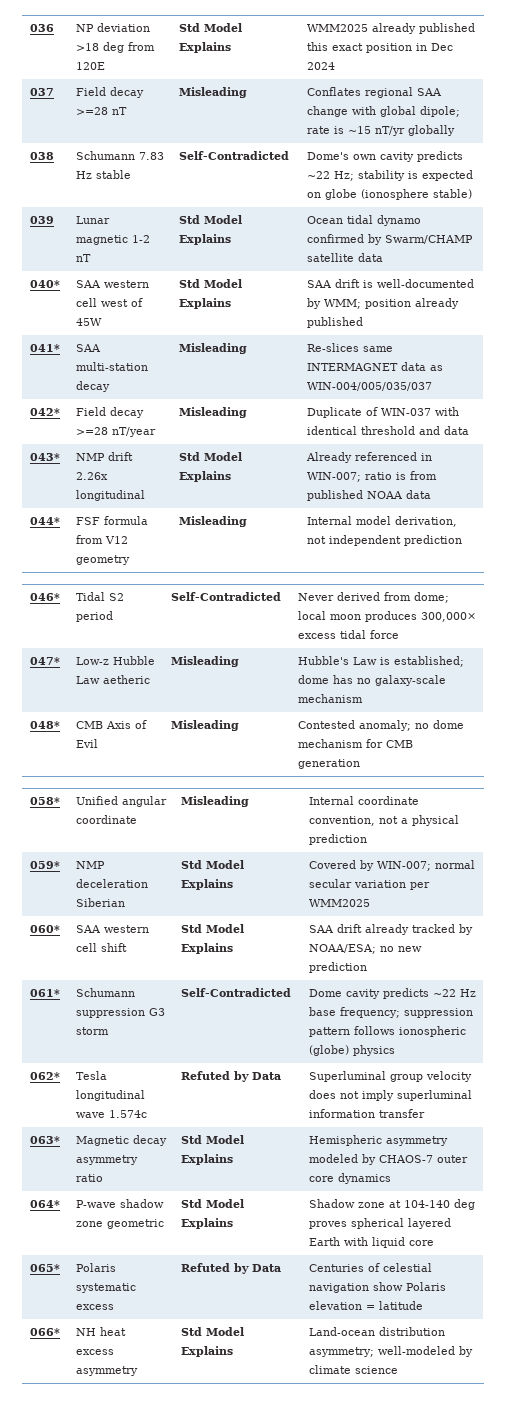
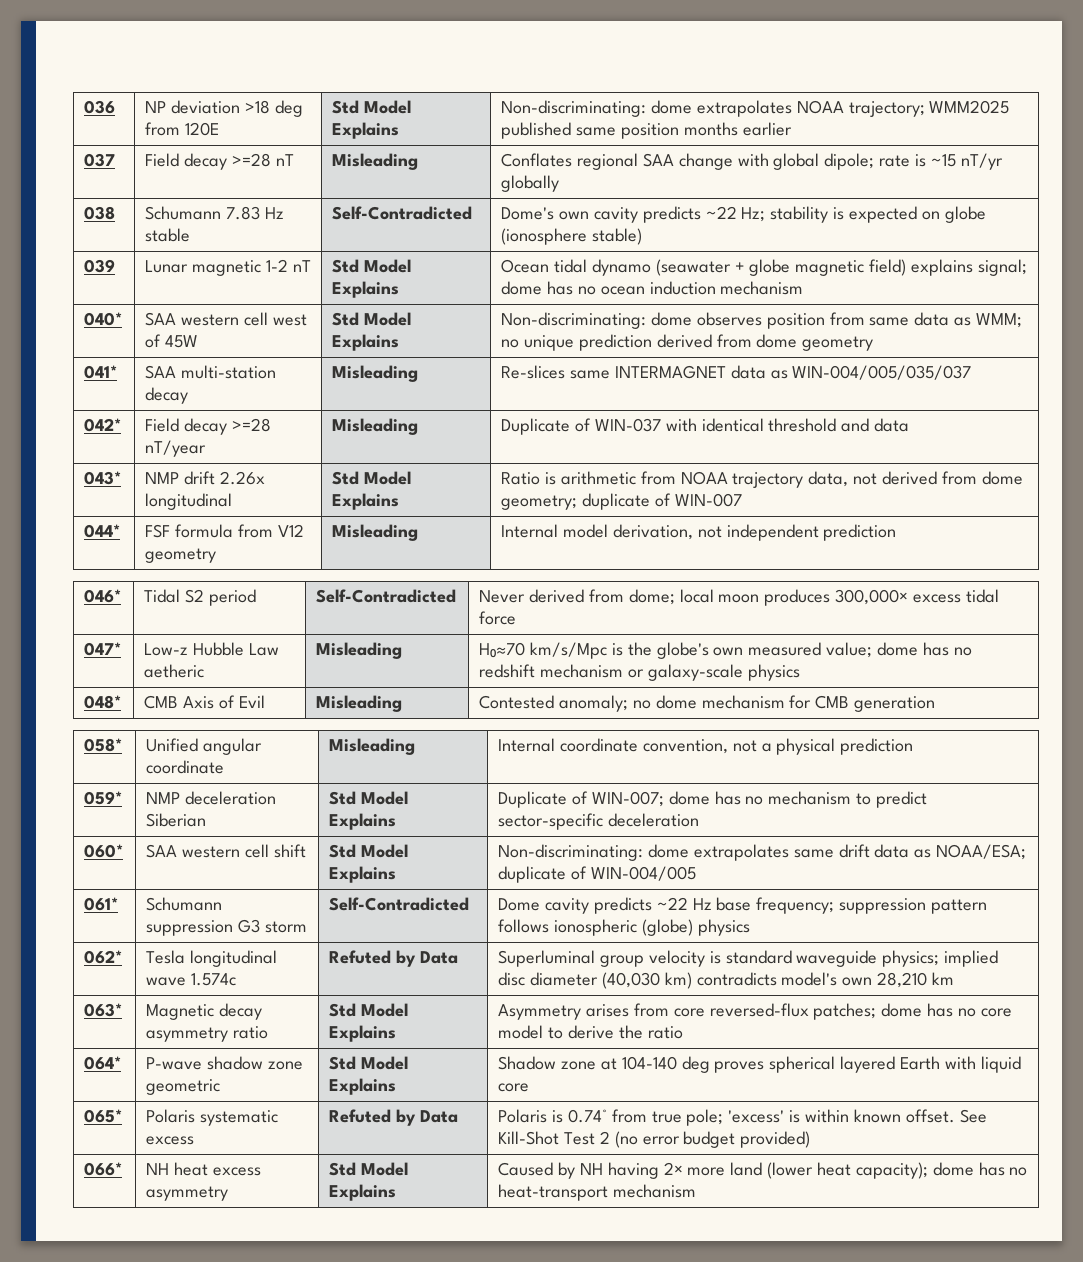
- 036 | NP deviation >18 deg from 120E | Std Model Explains | WMM2025 already published this exact position in Dec 2024
+ 036 | NP deviation >18 deg from 120E | Std Model Explains | Non-discriminating: dome extrapolates NOAA trajectory; WMM2025 published same position months earlier
- 039 | Lunar magnetic 1-2 nT | Std Model Explains | Ocean tidal dynamo confirmed by Swarm/CHAMP satellite data
+ 039 | Lunar magnetic 1-2 nT | Std Model Explains | Ocean tidal dynamo (seawater + globe magnetic field) explains signal; dome has no ocean induction mechanism
- 040* | SAA western cell west of 45W | Std Model Explains | SAA drift is well-documented by WMM; position already published
+ 040* | SAA western cell west of 45W | Std Model Explains | Non-discriminating: dome observes position from same data as WMM; no unique prediction derived from dome geometry
- 043* | NMP drift 2.26x longitudinal | Std Model Explains | Already referenced in WIN-007; ratio is from published NOAA data
+ 043* | NMP drift 2.26x longitudinal | Std Model Explains | Ratio is arithmetic from NOAA trajectory data, not derived from dome geometry; duplicate of WIN-007
- 047* | Low-z Hubble Law aetheric | Misleading | Hubble's Law is established; dome has no galaxy-scale mechanism
+ 047* | Low-z Hubble Law aetheric | Misleading | H₀≈70 km/s/Mpc is the globe's own measured value; dome has no redshift mechanism or galaxy-scale physics
- 059* | NMP deceleration Siberian | Std Model Explains | Covered by WIN-007; normal secular variation per WMM2025
+ 059* | NMP deceleration Siberian | Std Model Explains | Duplicate of WIN-007; dome has no mechanism to predict sector-specific deceleration
- 060* | SAA western cell shift | Std Model Explains | SAA drift already tracked by NOAA/ESA; no new prediction
+ 060* | SAA western cell shift | Std Model Explains | Non-discriminating: dome extrapolates same drift data as NOAA/ESA; duplicate of WIN-004/005
- 062* | Tesla longitudinal wave 1.574c | Refuted by Data | Superluminal group velocity does not imply superluminal information transfer
+ 062* | Tesla longitudinal wave 1.574c | Refuted by Data | Superluminal group velocity is standard waveguide physics; implied disc diameter (40,030 km) contradicts model's own 28,210 km
- 063* | Magnetic decay asymmetry ratio | Std Model Explains | Hemispheric asymmetry modeled by CHAOS-7 outer core dynamics
+ 063* | Magnetic decay asymmetry ratio | Std Model Explains | Asymmetry arises from core reversed-flux patches; dome has no core model to derive the ratio
- 065* | Polaris systematic excess | Refuted by Data | Centuries of celestial navigation show Polaris elevation = latitude
+ 065* | Polaris systematic excess | Refuted by Data | Polaris is 0.74° from true pole; 'excess' is within known offset. See Kill-Shot Test 2 (no error budget provided)
- 066* | NH heat excess asymmetry | Std Model Explains | Land-ocean distribution asymmetry; well-modeled by climate science
+ 066* | NH heat excess asymmetry | Std Model Explains | Caused by NH having 2× more land (lower heat capacity); dome has no heat-transport mechanism

